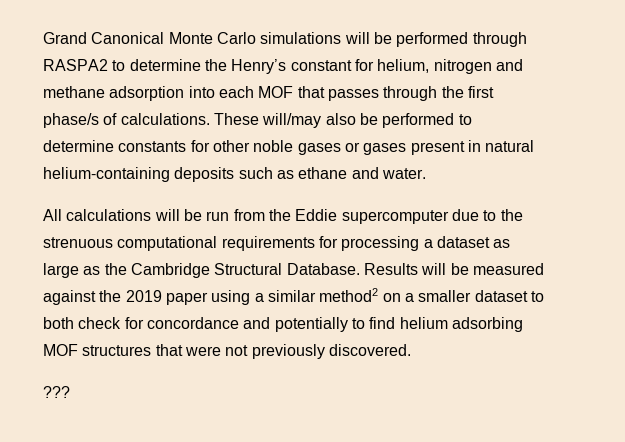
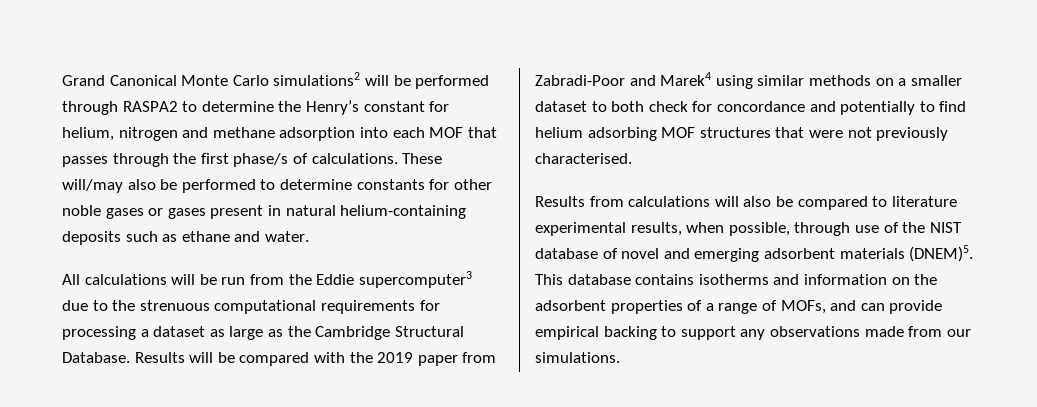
- Grand Canonical Monte Carlo simulations will be performed through RASPA2 to determine the Henry’s constant for helium, nitrogen and methane adsorption into each MOF that passes through the first phase/s of calculations.
+ Grand Canonical Monte Carlo simulations2 will be performed through RASPA2 to determine the Henry’s constant for helium, nitrogen and methane adsorption into each MOF that passes through the first phase/s of calculations.
- All calculations will be run from the Eddie supercomputer due to the strenuous computational requirements for processing a dataset as large as the Cambridge Structural Database.
+ All calculations will be run from the Eddie supercomputer3 due to the strenuous computational requirements for processing a dataset as large as the Cambridge Structural Database.
- Results will be measured against the 2019 paper using a similar method2 on a smaller dataset to both check for concordance and potentially to find helium adsorbing MOF structures that were not previously discovered.
- ???
+ Results will be compared with the 2019 paper from Zabradi-Poor and Marek4 using similar methods on a smaller dataset to both check for concordance and potentially to find helium adsorbing MOF structures that were not previously characterised.
+ Results from calculations will also be compared to literature experimental results, when possible, through use of the NIST database of novel and emerging adsorbent materials (DNEM)5. This database contains isotherms and information on the adsorbent properties of a range of MOFs, and can provide empirical backing to support any observations made from our simulations.

